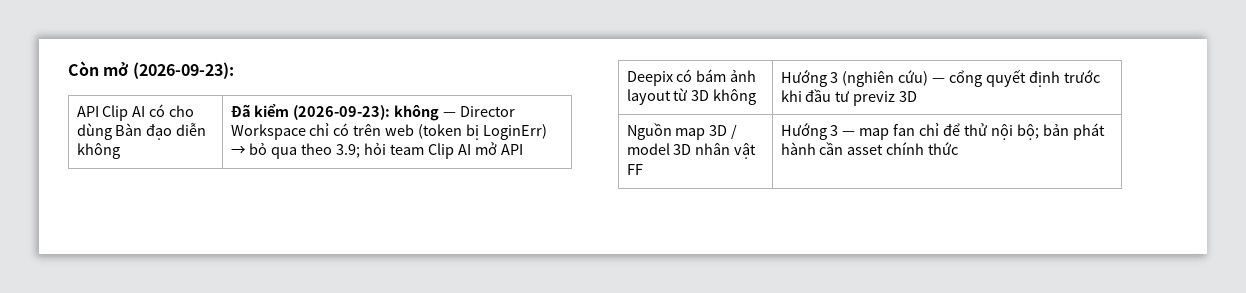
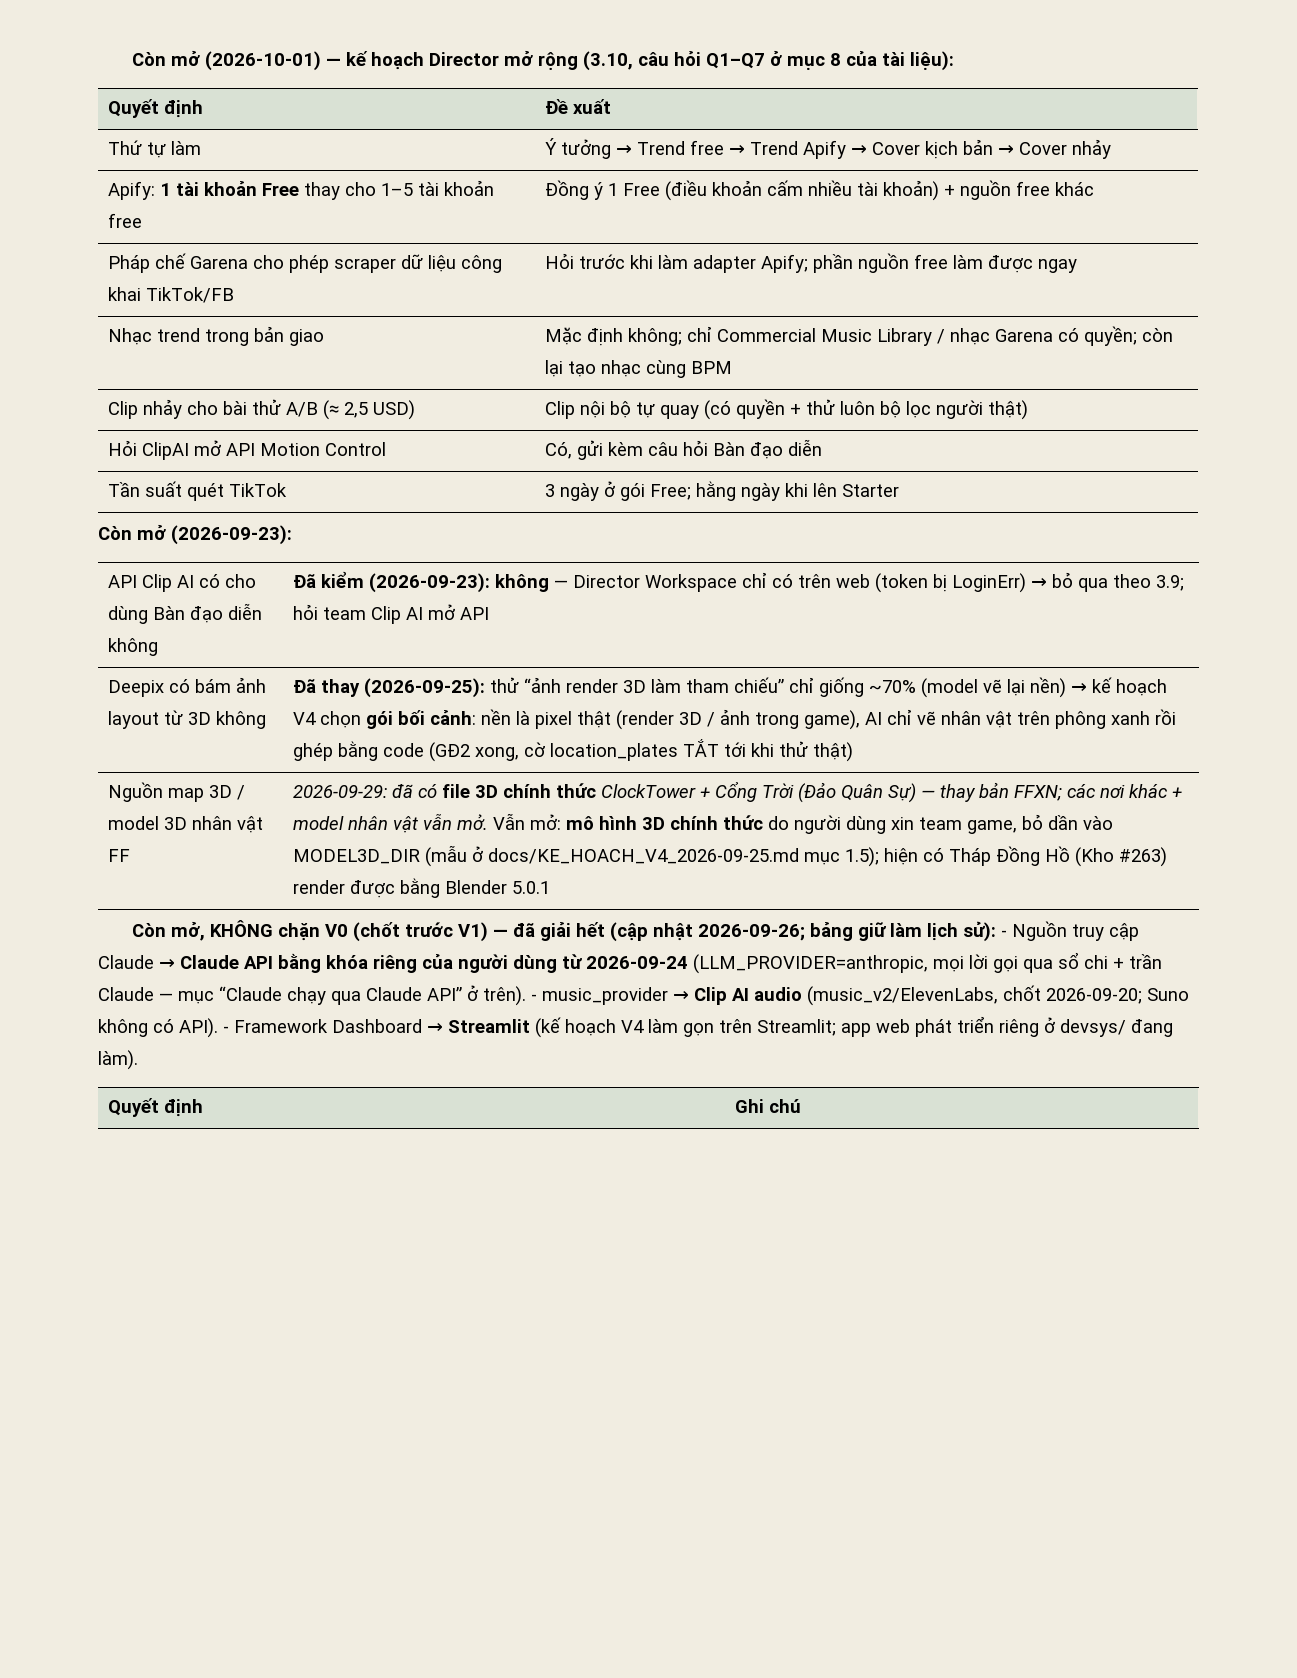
+ Còn mở (2026-10-01) — kế hoạch Director mở rộng (3.10, câu hỏi Q1–Q7 ở mục 8 của tài liệu):
+ Quyết định | Đề xuất
+ Thứ tự làm | Ý tưởng → Trend free → Trend Apify → Cover kịch bản → Cover nhảy
+ Apify: 1 tài khoản Free thay cho 1–5 tài khoản free | Đồng ý 1 Free (điều khoản cấm nhiều tài khoản) + nguồn free khác
+ Pháp chế Garena cho phép scraper dữ liệu công khai TikTok/FB | Hỏi trước khi làm adapter Apify; phần nguồn free làm được ngay
+ Nhạc trend trong bản giao | Mặc định không; chỉ Commercial Music Library / nhạc Garena có quyền; còn lại tạo nhạc cùng BPM
+ Clip nhảy cho bài thử A/B (≈ 2,5 USD) | Clip nội bộ tự quay (có quyền + thử luôn bộ lọc người thật)
+ Hỏi ClipAI mở API Motion Control | Có, gửi kèm câu hỏi Bàn đạo diễn
+ Tần suất quét TikTok | 3 ngày ở gói Free; hằng ngày khi lên Starter
- Hướng 3 (nghiên cứu) — cổng quyết định trước khi đầu tư previz 3D
+ Đã thay (2026-09-25): thử “ảnh render 3D làm tham chiếu” chỉ giống ~70% (model vẽ lại nền) → kế hoạch V4 chọn gói bối cảnh: nền là pixel thật (render 3D / ảnh trong game), AI chỉ vẽ nhân vật trên phông xanh rồi ghép bằng code (GĐ2 xong, cờ location_plates TẮT tới khi thử thật)
- Hướng 3 — map fan chỉ để thử nội bộ; bản phát hành cần asset chính thức
+ 2026-09-29: đã có file 3D chính thức ClockTower + Cổng Trời (Đảo Quân Sự) — thay bản FFXN; các nơi khác + model nhân vật vẫn mở. Vẫn mở: mô hình 3D chính thức do người dùng xin team game, bỏ dần vào MODEL3D_DIR (mẫu ở docs/KE_HOACH_V4_2026-09-25.md mục 1.5); hiện có Tháp Đồng Hồ (Kho #263) render được bằng Blender 5.0.1
+ Còn mở, KHÔNG chặn V0 (chốt trước V1) — đã giải hết (cập nhật 2026-09-26; bảng giữ làm lịch sử): - Nguồn truy cập Claude → Claude API bằng khóa riêng của người dùng từ 2026-09-24 (LLM_PROVIDER=anthropic, mọi lời gọi qua sổ chi + trần Claude — mục “Claude chạy qua Claude API” ở trên). - music_provider → Clip AI audio (music_v2/ElevenLabs, chốt 2026-09-20; Suno không có API). - Framework Dashboard → Streamlit (kế hoạch V4 làm gọn trên Streamlit; app web phát triển riêng ở devsys/ đang làm).
+ Quyết định | Ghi chú

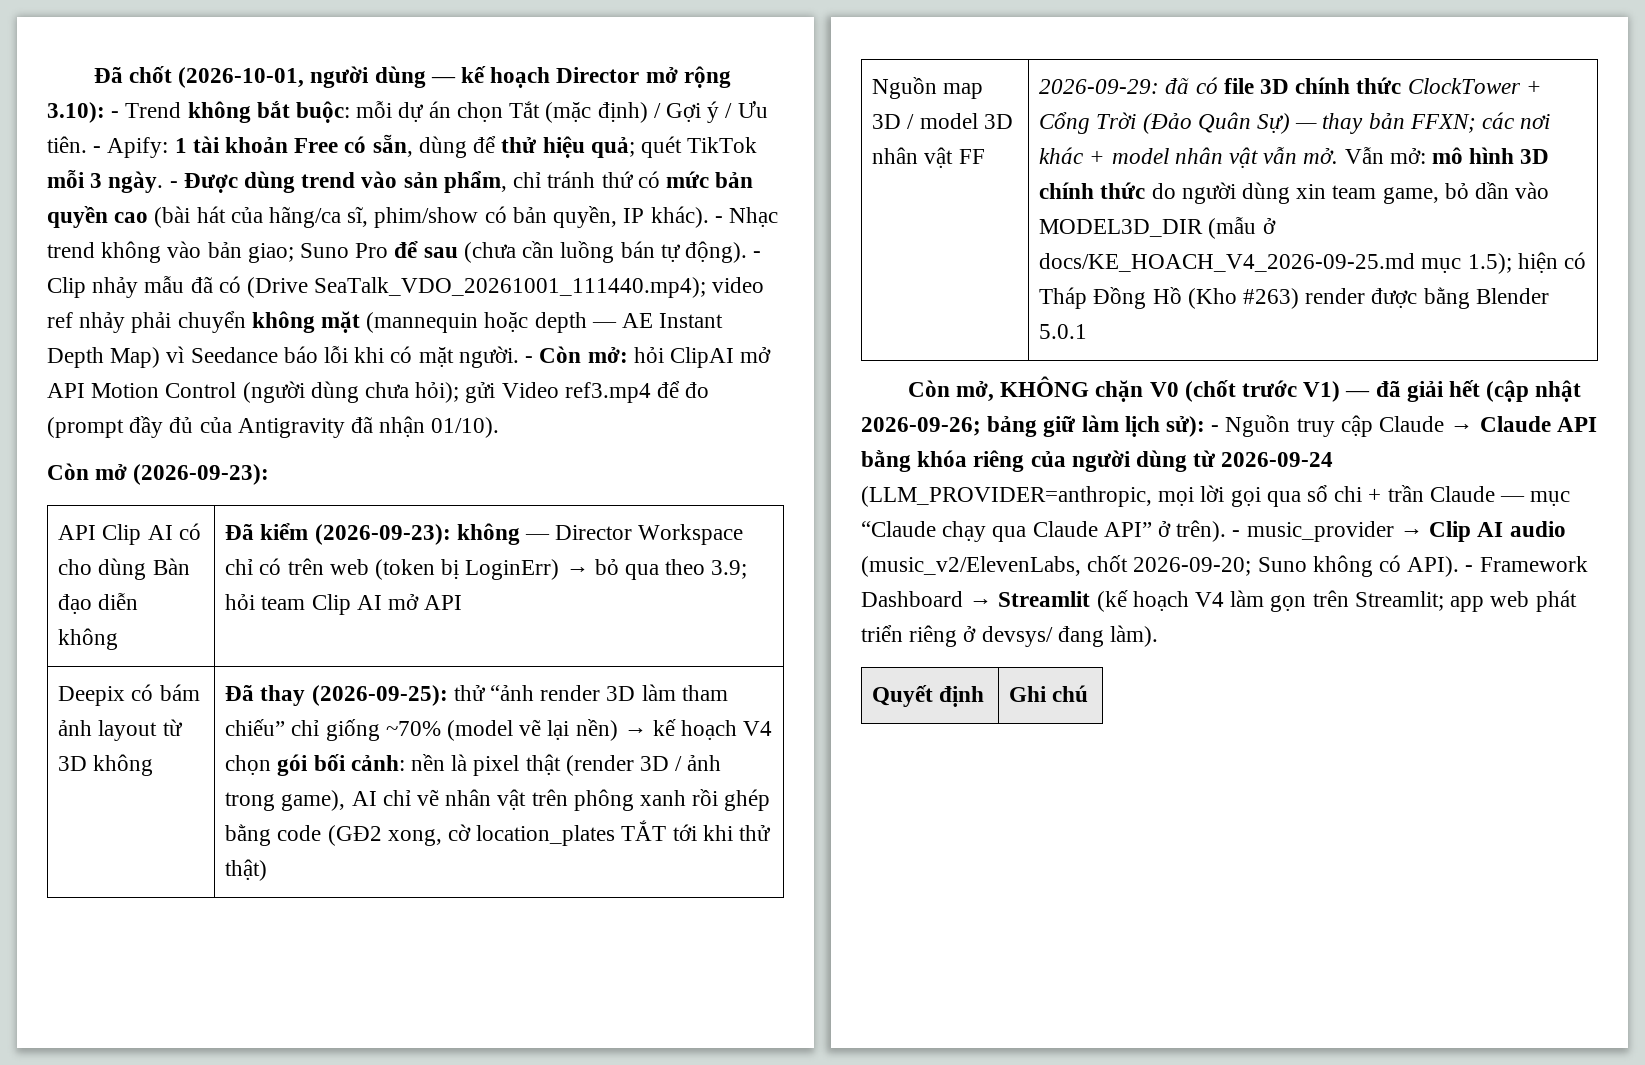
- Còn mở (2026-10-01) — kế hoạch Director mở rộng (3.10, câu hỏi Q1–Q7 ở mục 8 của tài liệu):
- Quyết định | Đề xuất
- Thứ tự làm | Ý tưởng → Trend free → Trend Apify → Cover kịch bản → Cover nhảy
- Apify: 1 tài khoản Free thay cho 1–5 tài khoản free | Đồng ý 1 Free (điều khoản cấm nhiều tài khoản) + nguồn free khác
- Pháp chế Garena cho phép scraper dữ liệu công khai TikTok/FB | Hỏi trước khi làm adapter Apify; phần nguồn free làm được ngay
- Nhạc trend trong bản giao | Mặc định không; chỉ Commercial Music Library / nhạc Garena có quyền; còn lại tạo nhạc cùng BPM
- Clip nhảy cho bài thử A/B (≈ 2,5 USD) | Clip nội bộ tự quay (có quyền + thử luôn bộ lọc người thật)
- Hỏi ClipAI mở API Motion Control | Có, gửi kèm câu hỏi Bàn đạo diễn
- Tần suất quét TikTok | 3 ngày ở gói Free; hằng ngày khi lên Starter
+ Đã chốt (2026-10-01, người dùng — kế hoạch Director mở rộng 3.10): - Trend không bắt buộc: mỗi dự án chọn Tắt (mặc định) / Gợi ý / Ưu tiên. - Apify: 1 tài khoản Free có sẵn, dùng để thử hiệu quả; quét TikTok mỗi 3 ngày. - Được dùng trend vào sản phẩm, chỉ tránh thứ có mức bản quyền cao (bài hát của hãng/ca sĩ, phim/show có bản quyền, IP khác). - Nhạc trend không vào bản giao; Suno Pro để sau (chưa cần luồng bán tự động). - Clip nhảy mẫu đã có (Drive SeaTalk_VDO_20261001_111440.mp4); video ref nhảy phải chuyển không mặt (mannequin hoặc depth — AE Instant Depth Map) vì Seedance báo lỗi khi có mặt người. - Còn mở: hỏi ClipAI mở API Motion Control (người dùng chưa hỏi); gửi Video ref3.mp4 để đo (prompt đầy đủ của Antigravity đã nhận 01/10).

